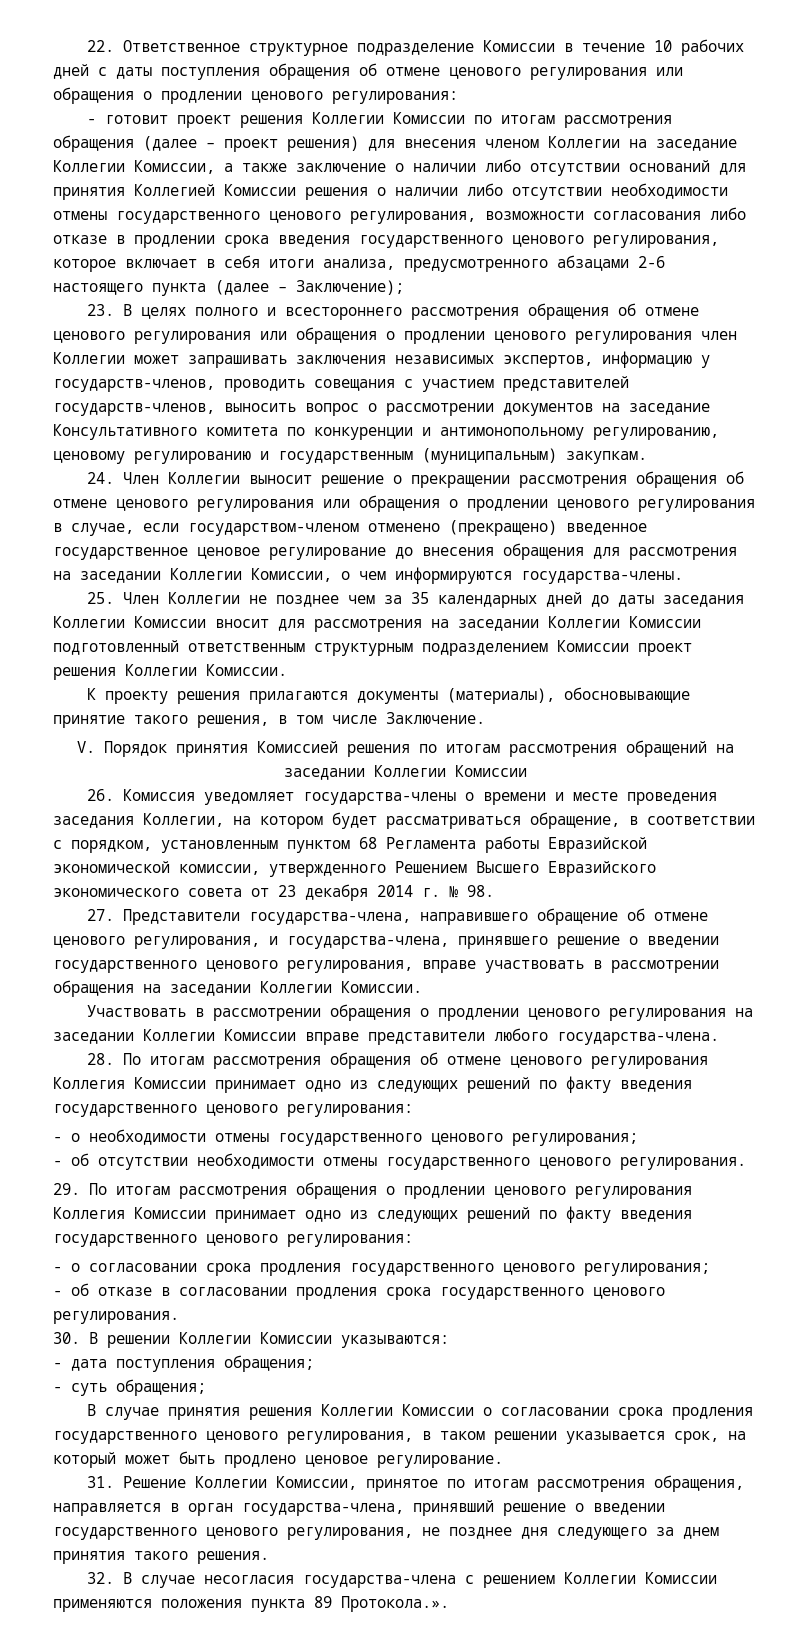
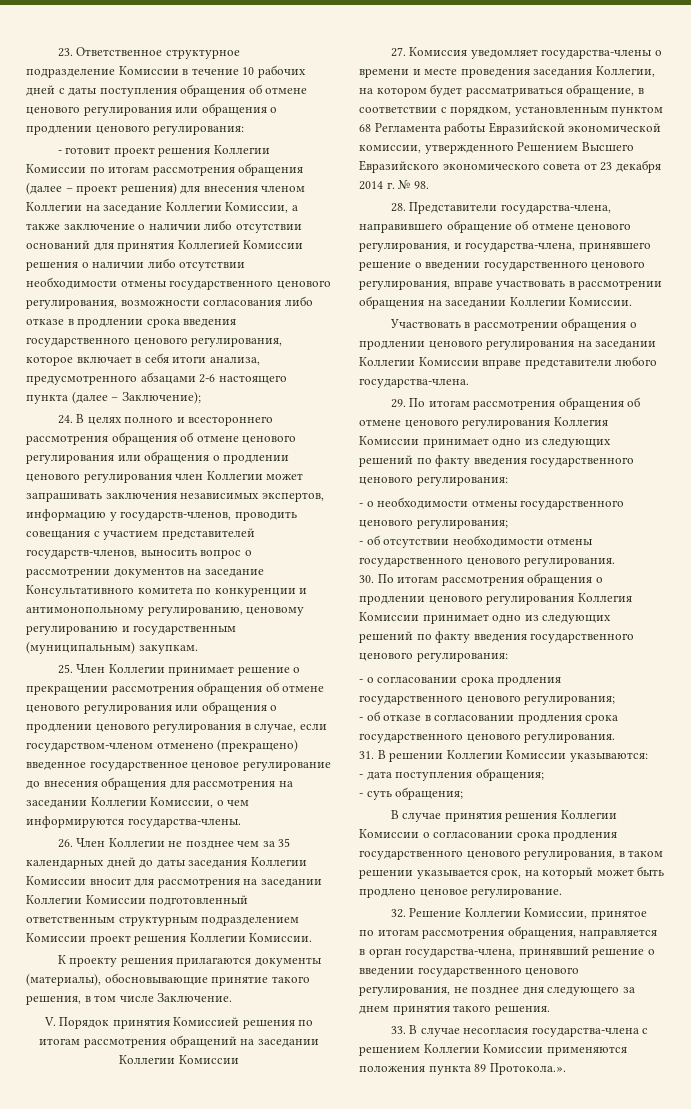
- 22. Ответственное структурное подразделение Комиссии в течение 10 рабочих дней с даты поступления обращения об отмене ценового регулирования или обращения о продлении ценового регулирования:
+ 23. Ответственное структурное подразделение Комиссии в течение 10 рабочих дней с даты поступления обращения об отмене ценового регулирования или обращения о продлении ценового регулирования:
- 23. В целях полного и всестороннего рассмотрения обращения об отмене ценового регулирования или обращения о продлении ценового регулирования член Коллегии может запрашивать заключения независимых экспертов, информацию у государств-членов, проводить совещания с участием представителей государств-членов, выносить вопрос о рассмотрении документов на заседание Консультативного комитета по конкуренции и антимонопольному регулированию, ценовому регулированию и государственным (муниципальным) закупкам.
+ 24. В целях полного и всестороннего рассмотрения обращения об отмене ценового регулирования или обращения о продлении ценового регулирования член Коллегии может запрашивать заключения независимых экспертов, информацию у государств-членов, проводить совещания с участием представителей государств-членов, выносить вопрос о рассмотрении документов на заседание Консультативного комитета по конкуренции и антимонопольному регулированию, ценовому регулированию и государственным (муниципальным) закупкам.
- 24. Член Коллегии выносит решение о прекращении рассмотрения обращения об отмене ценового регулирования или обращения о продлении ценового регулирования в случае, если государством-членом отменено (прекращено) введенное государственное ценовое регулирование до внесения обращения для рассмотрения на заседании Коллегии Комиссии, о чем информируются государства-члены.
+ 25. Член Коллегии принимает решение о прекращении рассмотрения обращения об отмене ценового регулирования или обращения о продлении ценового регулирования в случае, если государством-членом отменено (прекращено) введенное государственное ценовое регулирование до внесения обращения для рассмотрения на заседании Коллегии Комиссии, о чем информируются государства-члены.
- 25. Член Коллегии не позднее чем за 35 календарных дней до даты заседания Коллегии Комиссии вносит для рассмотрения на заседании Коллегии Комиссии подготовленный ответственным структурным подразделением Комиссии проект решения Коллегии Комиссии.
+ 26. Член Коллегии не позднее чем за 35 календарных дней до даты заседания Коллегии Комиссии вносит для рассмотрения на заседании Коллегии Комиссии подготовленный ответственным структурным подразделением Комиссии проект решения Коллегии Комиссии.
- 26. Комиссия уведомляет государства-члены о времени и месте проведения заседания Коллегии, на котором будет рассматриваться обращение, в соответствии с порядком, установленным пунктом 68 Регламента работы Евразийской экономической комиссии, утвержденного Решением Высшего Евразийского экономического совета от 23 декабря 2014 г. № 98.
+ 27. Комиссия уведомляет государства-члены о времени и месте проведения заседания Коллегии, на котором будет рассматриваться обращение, в соответствии с порядком, установленным пунктом 68 Регламента работы Евразийской экономической комиссии, утвержденного Решением Высшего Евразийского экономического совета от 23 декабря 2014 г. № 98.
- 27. Представители государства-члена, направившего обращение об отмене ценового регулирования, и государства-члена, принявшего решение о введении государственного ценового регулирования, вправе участвовать в рассмотрении обращения на заседании Коллегии Комиссии.
+ 28. Представители государства-члена, направившего обращение об отмене ценового регулирования, и государства-члена, принявшего решение о введении государственного ценового регулирования, вправе участвовать в рассмотрении обращения на заседании Коллегии Комиссии.
- 28. По итогам рассмотрения обращения об отмене ценового регулирования Коллегия Комиссии принимает одно из следующих решений по факту введения государственного ценового регулирования:
+ 29. По итогам рассмотрения обращения об отмене ценового регулирования Коллегия Комиссии принимает одно из следующих решений по факту введения государственного ценового регулирования:
- 29. По итогам рассмотрения обращения о продлении ценового регулирования Коллегия Комиссии принимает одно из следующих решений по факту введения государственного ценового регулирования:
+ 30. По итогам рассмотрения обращения о продлении ценового регулирования Коллегия Комиссии принимает одно из следующих решений по факту введения государственного ценового регулирования:
- 30. В решении Коллегии Комиссии указываются:
+ 31. В решении Коллегии Комиссии указываются:
- 31. Решение Коллегии Комиссии, принятое по итогам рассмотрения обращения, направляется в орган государства-члена, принявший решение о введении государственного ценового регулирования, не позднее дня следующего за днем принятия такого решения.
+ 32. Решение Коллегии Комиссии, принятое по итогам рассмотрения обращения, направляется в орган государства-члена, принявший решение о введении государственного ценового регулирования, не позднее дня следующего за днем принятия такого решения.
- 32. В случае несогласия государства-члена с решением Коллегии Комиссии применяются положения пункта 89 Протокола.».
+ 33. В случае несогласия государства-члена с решением Коллегии Комиссии применяются положения пункта 89 Протокола.».

